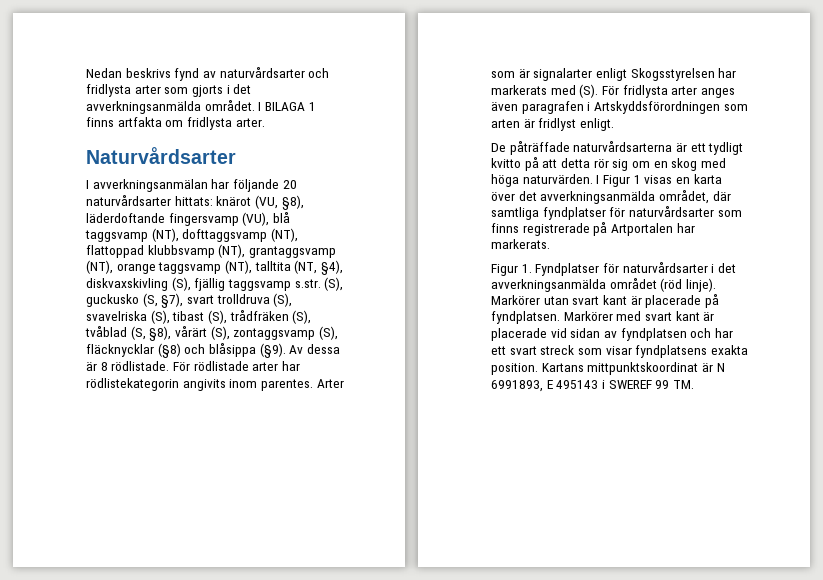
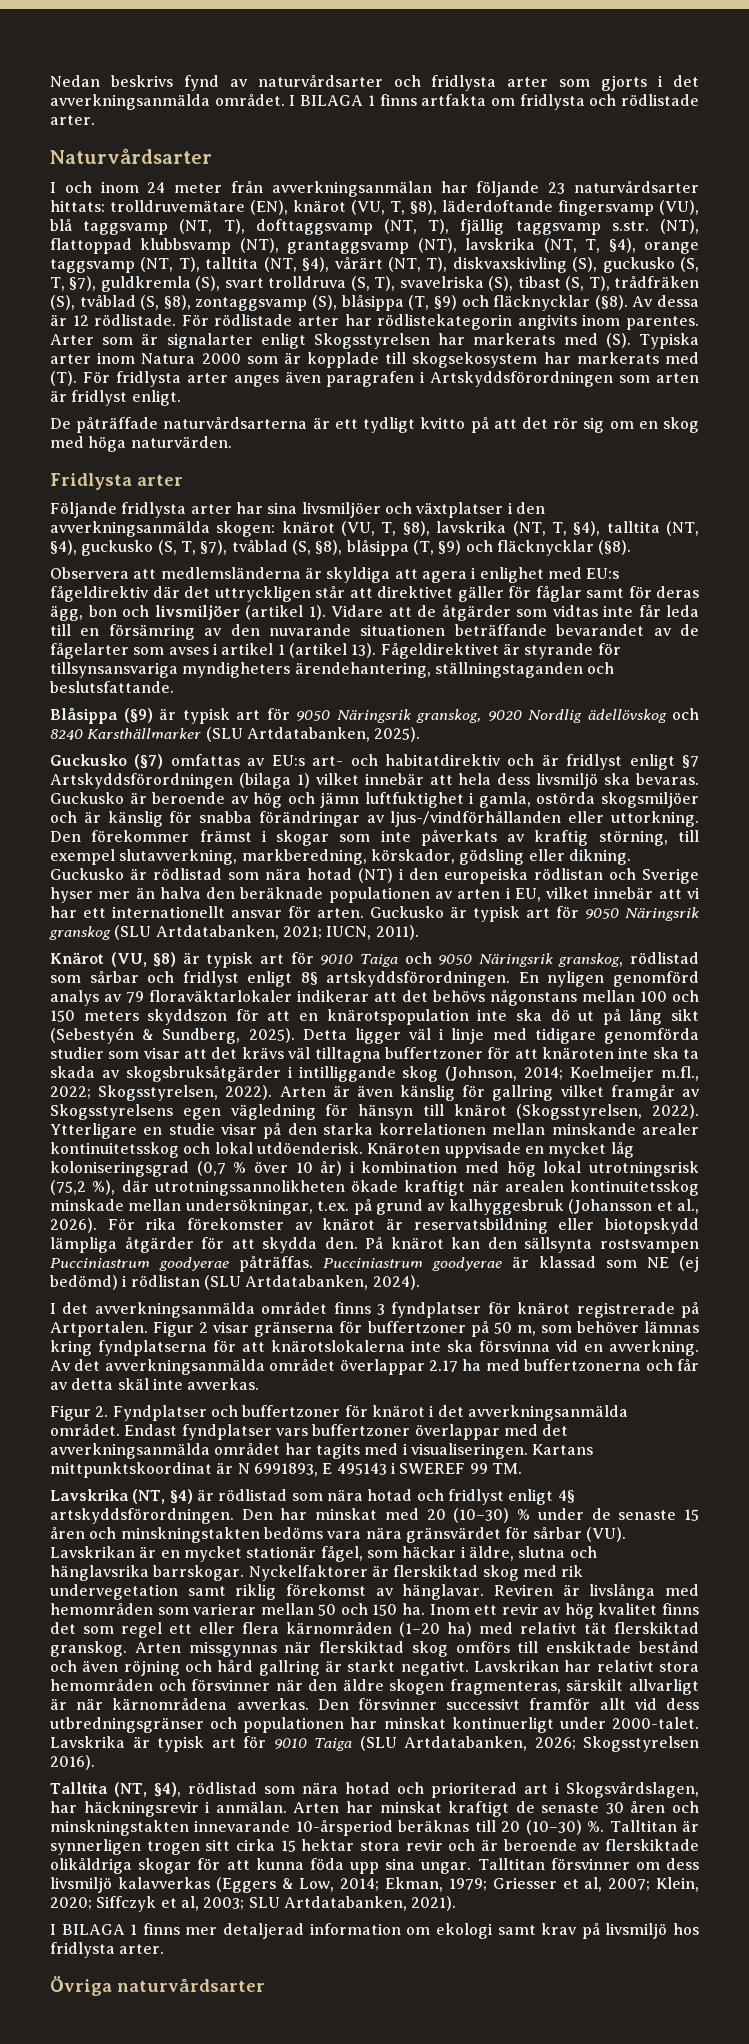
- I BILAGA 1 finns artfakta om fridlysta arter.
+ I BILAGA 1 finns artfakta om fridlysta och rödlistade arter.
- I avverkningsanmälan har följande 20 naturvårdsarter hittats: knärot (VU, §8), läderdoftande fingersvamp (VU), blå taggsvamp (NT), dofttaggsvamp (NT), flattoppad klubbsvamp (NT), grantaggsvamp (NT), orange taggsvamp (NT), talltita (NT, §4), diskvaxskivling (S), fjällig taggsvamp s.str. (S), guckusko (S, §7), svart trolldruva (S), svavelriska (S), tibast (S), trådfräken (S), tvåblad (S, §8), vårärt (S), zontaggsvamp (S), fläcknycklar (§8) och blåsippa (§9).
+ I och inom 24 meter från avverkningsanmälan har följande 23 naturvårdsarter hittats: trolldruvemätare (EN), knärot (VU, T, §8), läderdoftande fingersvamp (VU), blå taggsvamp (NT, T), dofttaggsvamp (NT, T), fjällig taggsvamp s.str. (NT), flattoppad klubbsvamp (NT), grantaggsvamp (NT), lavskrika (NT, T, §4), orange taggsvamp (NT, T), talltita (NT, §4), vårärt (NT, T), diskvaxskivling (S), guckusko (S, T, §7), guldkremla (S), svart trolldruva (S, T), svavelriska (S), tibast (S, T), trådfräken (S), tvåblad (S, §8), zontaggsvamp (S), blåsippa (T, §9) och fläcknycklar (§8).
- Av dessa är 8 rödlistade.
+ Av dessa är 12 rödlistade.
- Arter som är signalarter enligt Skogsstyrelsen har markerats med (S). För fridlysta arter anges även paragrafen i Artskyddsförordningen som arten är fridlyst enligt.
+ Arter som är signalarter enligt Skogsstyrelsen har markerats med (S). Typiska arter inom Natura 2000 som är kopplade till skogsekosystem har markerats med (T). För fridlysta arter anges även paragrafen i Artskyddsförordningen som arten är fridlyst enligt.
- De påträffade naturvårdsarterna är ett tydligt kvitto på att detta rör sig om en skog med höga naturvärden. I Figur 1 visas en karta över det avverkningsanmälda området, där samtliga fyndplatser för naturvårdsarter som finns registrerade på Artportalen har markerats.
- Figur 1. Fyndplatser för naturvårdsarter i det avverkningsanmälda området (röd linje). Markörer utan svart kant är placerade på fyndplatsen. Markörer med svart kant är placerade vid sidan av fyndplatsen och har ett svart streck som visar fyndplatsens exakta position.
+ De påträffade naturvårdsarterna är ett tydligt kvitto på att det rör sig om en skog med höga naturvärden.
+ Fridlysta arter
+ Följande fridlysta arter har sina livsmiljöer och växtplatser i den avverkningsanmälda skogen: knärot (VU, T, §8), lavskrika (NT, T, §4), talltita (NT, §4), guckusko (S, T, §7), tvåblad (S, §8), blåsippa (T, §9) och fläcknycklar (§8).
+ Observera att medlemsländerna är skyldiga att agera i enlighet med EU:s fågeldirektiv där det uttryckligen står att direktivet gäller för fåglar samt för deras ägg, bon och livsmiljöer (artikel 1). Vidare att de åtgärder som vidtas inte får leda till en försämring av den nuvarande situationen beträffande bevarandet av de fågelarter som avses i artikel 1 (artikel 13). Fågeldirektivet är styrande för tillsynsansvariga myndigheters ärendehantering, ställningstaganden och beslutsfattande.
+ Blåsippa (§9) är typisk art för 9050 Näringsrik granskog, 9020 Nordlig ädellövskog och 8240 Karsthällmarker (SLU Artdatabanken, 2025).
+ Guckusko (§7) omfattas av EU:s art- och habitatdirektiv och är fridlyst enligt §7 Artskyddsförordningen (bilaga 1) vilket innebär att hela dess livsmiljö ska bevaras. Guckusko är beroende av hög och jämn luftfuktighet i gamla, ostörda skogsmiljöer och är känslig för snabba förändringar av ljus-/vindförhållanden eller uttorkning. Den förekommer främst i skogar som inte påverkats av kraftig störning, till exempel slutavverkning, markberedning, körskador, gödsling eller dikning. Guckusko är rödlistad som nära hotad (NT) i den europeiska rödlistan och Sverige hyser mer än halva den beräknade populationen av arten i EU, vilket innebär att vi har ett internationellt ansvar för arten. Guckusko är typisk art för 9050 Näringsrik granskog (SLU Artdatabanken, 2021; IUCN, 2011).
+ Knärot (VU, §8) är typisk art för 9010 Taiga och 9050 Näringsrik granskog, rödlistad som sårbar och fridlyst enligt 8§ artskyddsförordningen. En nyligen genomförd analys av 79 floraväktarlokaler indikerar att det behövs någonstans mellan 100 och 150 meters skyddszon för att en knärotspopulation inte ska dö ut på lång sikt (Sebestyén & Sundberg, 2025). Detta ligger väl i linje med tidigare genomförda studier som visar att det krävs väl tilltagna buffertzoner för att knäroten inte ska ta skada av skogsbruksåtgärder i intilliggande skog (Johnson, 2014; Koelmeijer m.fl., 2022; Skogsstyrelsen, 2022). Arten är även känslig för gallring vilket framgår av Skogsstyrelsens egen vägledning för hänsyn till knärot (Skogsstyrelsen, 2022). Ytterligare en studie visar på den starka korrelationen mellan minskande arealer kontinuitetsskog och lokal utdöenderisk. Knäroten uppvisade en mycket låg koloniseringsgrad (0,7 % över 10 år) i kombination med hög lokal utrotningsrisk (75,2 %), där utrotningssannolikheten ökade kraftigt när arealen kontinuitetsskog minskade mellan undersökningar, t.ex. på grund av kalhyggesbruk (Johansson et al., 2026). För rika förekomster av knärot är reservatsbildning eller biotopskydd lämpliga åtgärder för att skydda den. På knärot kan den sällsynta rostsvampen Pucciniastrum goodyerae påträffas. Pucciniastrum goodyerae är klassad som NE (ej bedömd) i rödlistan (SLU Artdatabanken, 2024).
+ I det avverkningsanmälda området finns 3 fyndplatser för knärot registrerade på Artportalen. Figur 2 visar gränserna för buffertzoner på 50 m, som behöver lämnas kring fyndplatserna för att knärotslokalerna inte ska försvinna vid en avverkning. Av det avverkningsanmälda området överlappar 2.17 ha med buffertzonerna och får av detta skäl inte avverkas.
+ Figur 2. Fyndplatser och buffertzoner för knärot i det avverkningsanmälda området. Endast fyndplatser vars buffertzoner överlappar med det avverkningsanmälda området har tagits med i visualiseringen.
+ Lavskrika (NT, §4) är rödlistad som nära hotad och fridlyst enligt 4§ artskyddsförordningen. Den har minskat med 20 (10–30) % under de senaste 15 åren och minskningstakten bedöms vara nära gränsvärdet för sårbar (VU). Lavskrikan är en mycket stationär fågel, som häckar i äldre, slutna och hänglavsrika barrskogar. Nyckelfaktorer är flerskiktad skog med rik undervegetation samt riklig förekomst av hänglavar. Reviren är livslånga med hemområden som varierar mellan 50 och 150 ha. Inom ett revir av hög kvalitet finns det som regel ett eller flera kärnområden (1–20 ha) med relativt tät flerskiktad granskog. Arten missgynnas när flerskiktad skog omförs till enskiktade bestånd och även röjning och hård gallring är starkt negativt. Lavskrikan har relativt stora hemområden och försvinner när den äldre skogen fragmenteras, särskilt allvarligt är när kärnområdena avverkas. Den försvinner successivt framför allt vid dess utbredningsgränser och populationen har minskat kontinuerligt under 2000-talet. Lavskrika är typisk art för 9010 Taiga (SLU Artdatabanken, 2026; Skogsstyrelsen 2016).
+ Talltita (NT, §4), rödlistad som nära hotad och prioriterad art i Skogsvårdslagen, har häckningsrevir i anmälan. Arten har minskat kraftigt de senaste 30 åren och minskningstakten innevarande 10-årsperiod beräknas till 20 (10–30) %. Talltitan är synnerligen trogen sitt cirka 15 hektar stora revir och är beroende av flerskiktade olikåldriga skogar för att kunna föda upp sina ungar. Talltitan försvinner om dess livsmiljö kalavverkas (Eggers & Low, 2014; Ekman, 1979; Griesser et al, 2007; Klein, 2020; Siffczyk et al, 2003; SLU Artdatabanken, 2021).
+ I BILAGA 1 finns mer detaljerad information om ekologi samt krav på livsmiljö hos fridlysta arter.
+ Övriga naturvårdsarter

